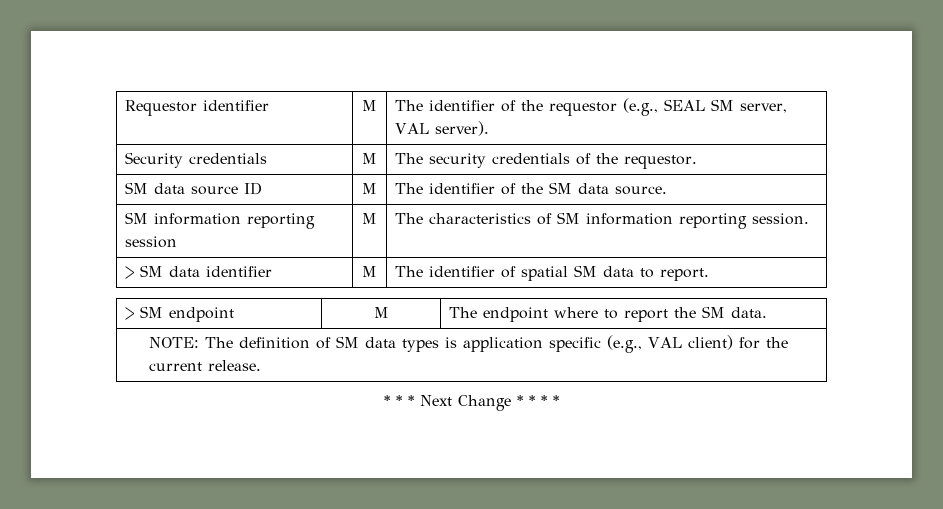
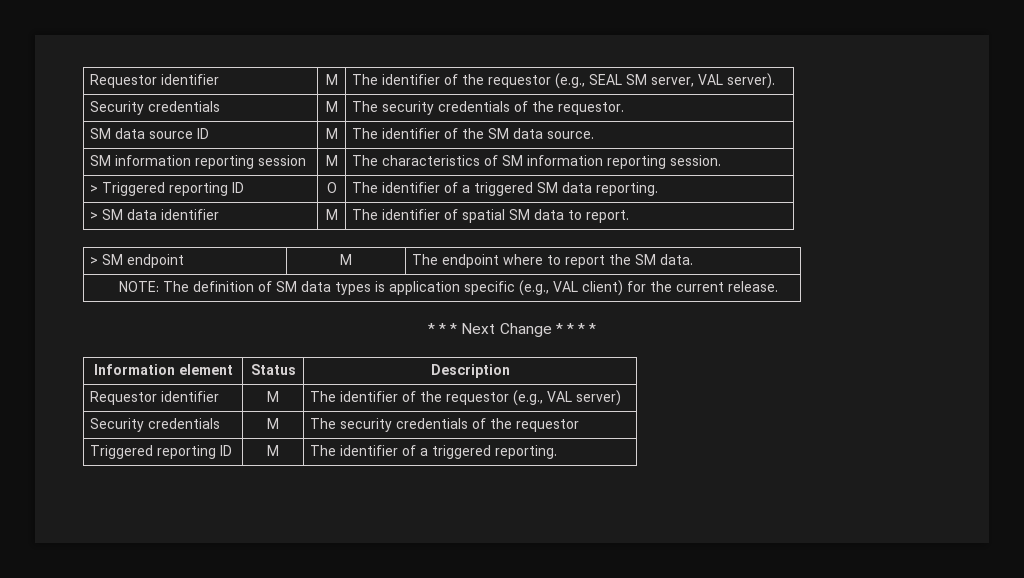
+ > Triggered reporting ID | O | The identifier of a triggered SM data reporting.
+ Information element | Status | Description
+ Requestor identifier | M | The identifier of the requestor (e.g., VAL server)
+ Security credentials | M | The security credentials of the requestor
+ Triggered reporting ID | M | The identifier of a triggered reporting.

